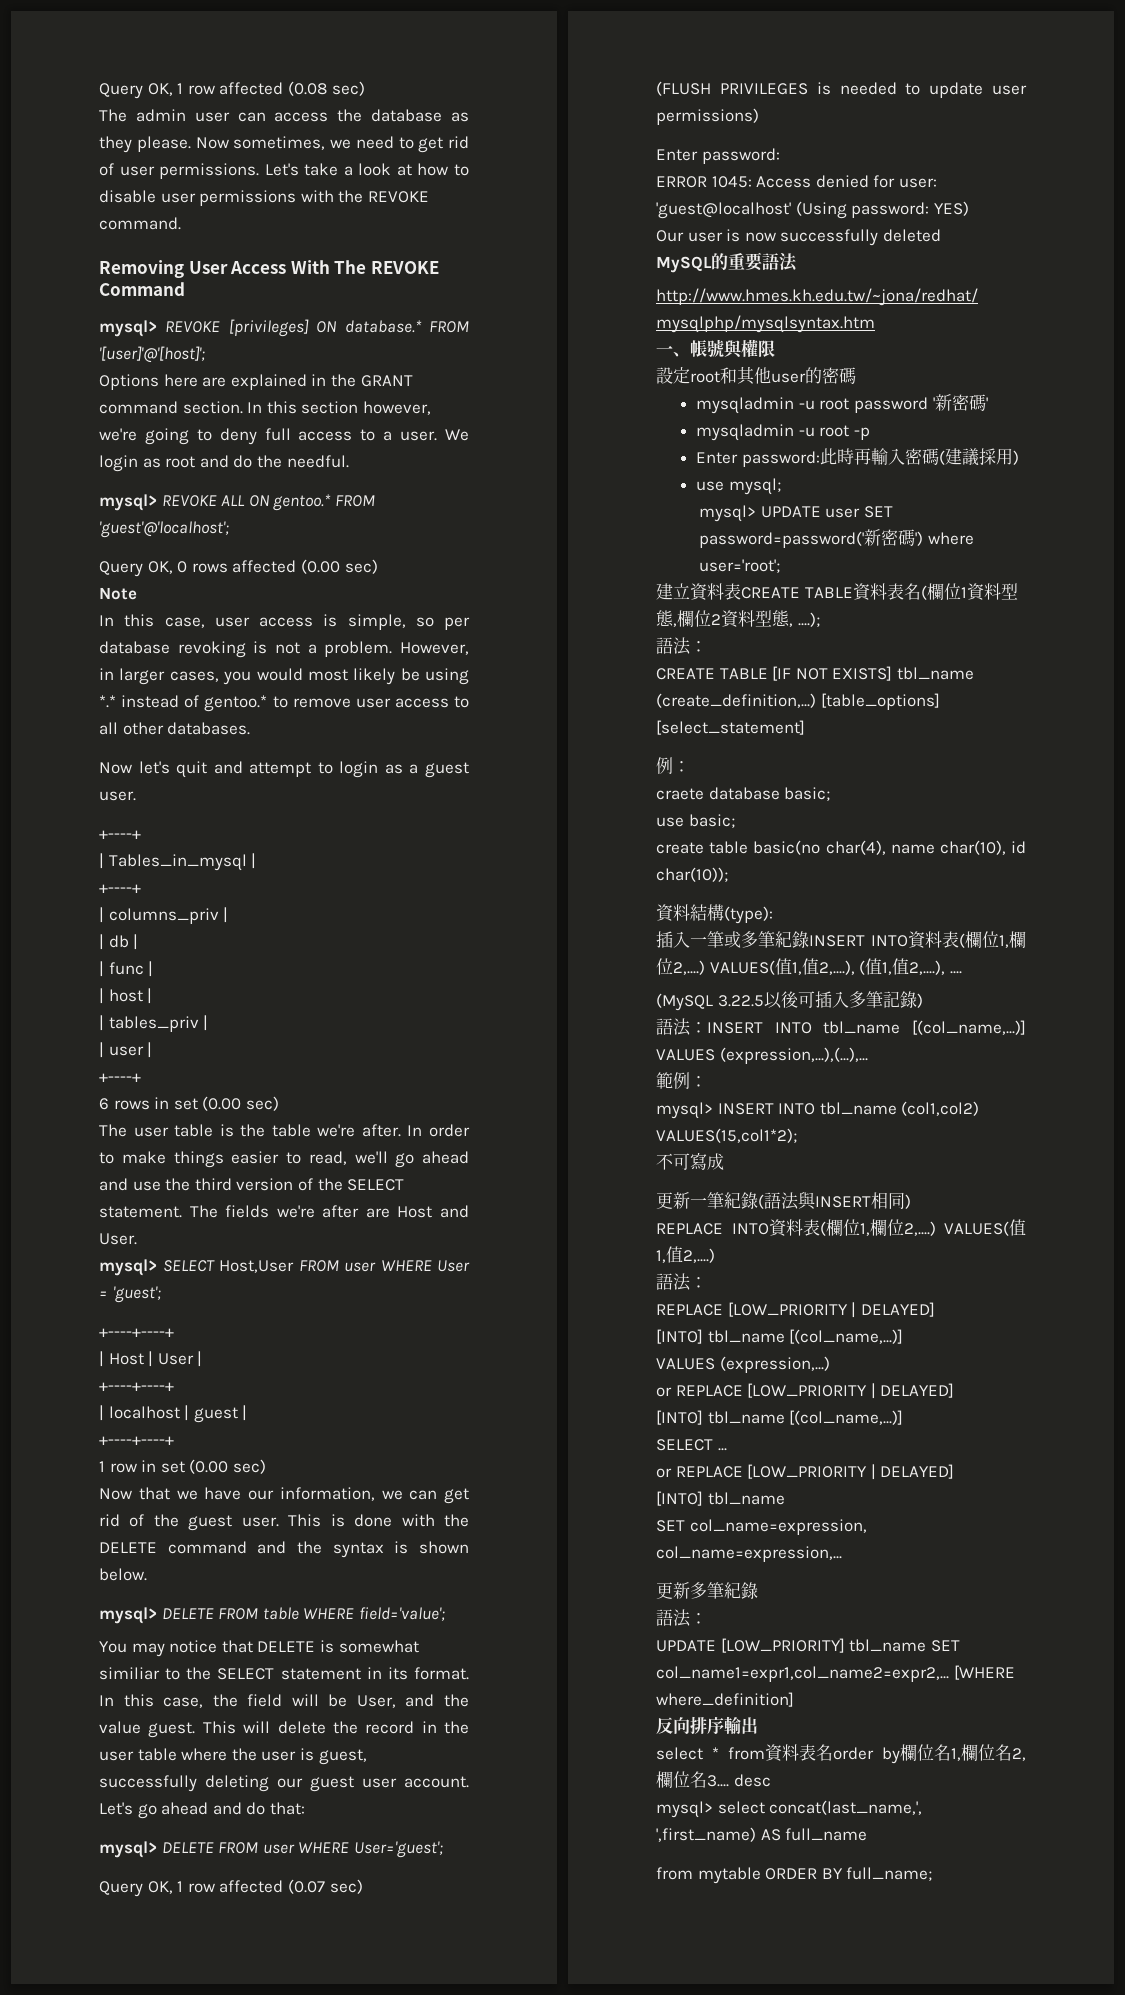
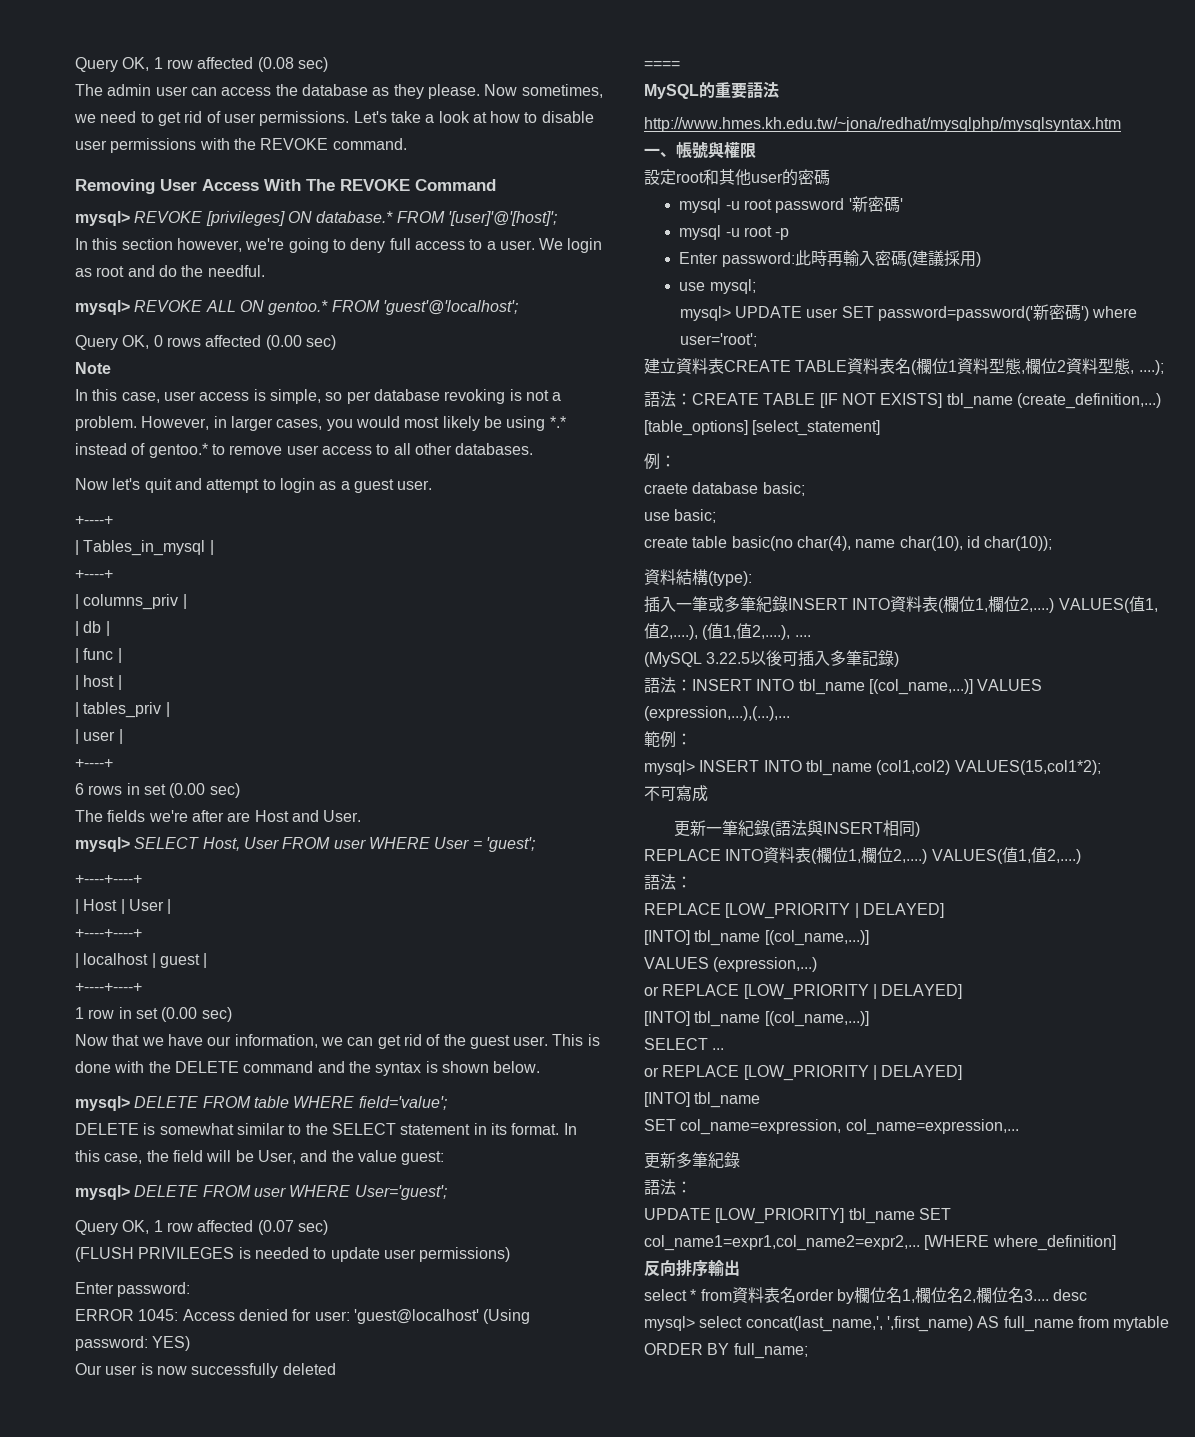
- Options here are explained in the GRANT command section.
- The user table is the table we're after. In order to make things easier to read, we'll go ahead and use the third version of the SELECT statement. The fields we're after are Host and User.
+ The fields we're after are Host and User.
- mysql> SELECT Host,User FROM user WHERE User = 'guest';
+ mysql> SELECT Host, User FROM user WHERE User = 'guest';
- You may notice that DELETE is somewhat similiar to the SELECT statement in its format.
+ DELETE is somewhat similar to the SELECT statement in its format.
- In this case, the field will be User, and the value guest. This will delete the record in the user table where the user is guest, successfully deleting our guest user account. Let's go ahead and do that:
+ In this case, the field will be User, and the value guest:
+ ====
- mysqladmin -u root password '新密碼'
+ mysql -u root password '新密碼'
- mysqladmin -u root -p
+ mysql -u root -p
  建立資料表CREATE TABLE資料表名(欄位1資料型態,欄位2資料型態, ....);
- 語法：
- CREATE TABLE [IF NOT EXISTS] tbl_name (create_definition,...)
+ 語法：CREATE TABLE [IF NOT EXISTS] tbl_name (create_definition,...)
- mysql> select concat(last_name,', ',first_name) AS full_name
- from mytable ORDER BY full_name;
+ mysql> select concat(last_name,', ',first_name) AS full_name from mytable ORDER BY full_name;

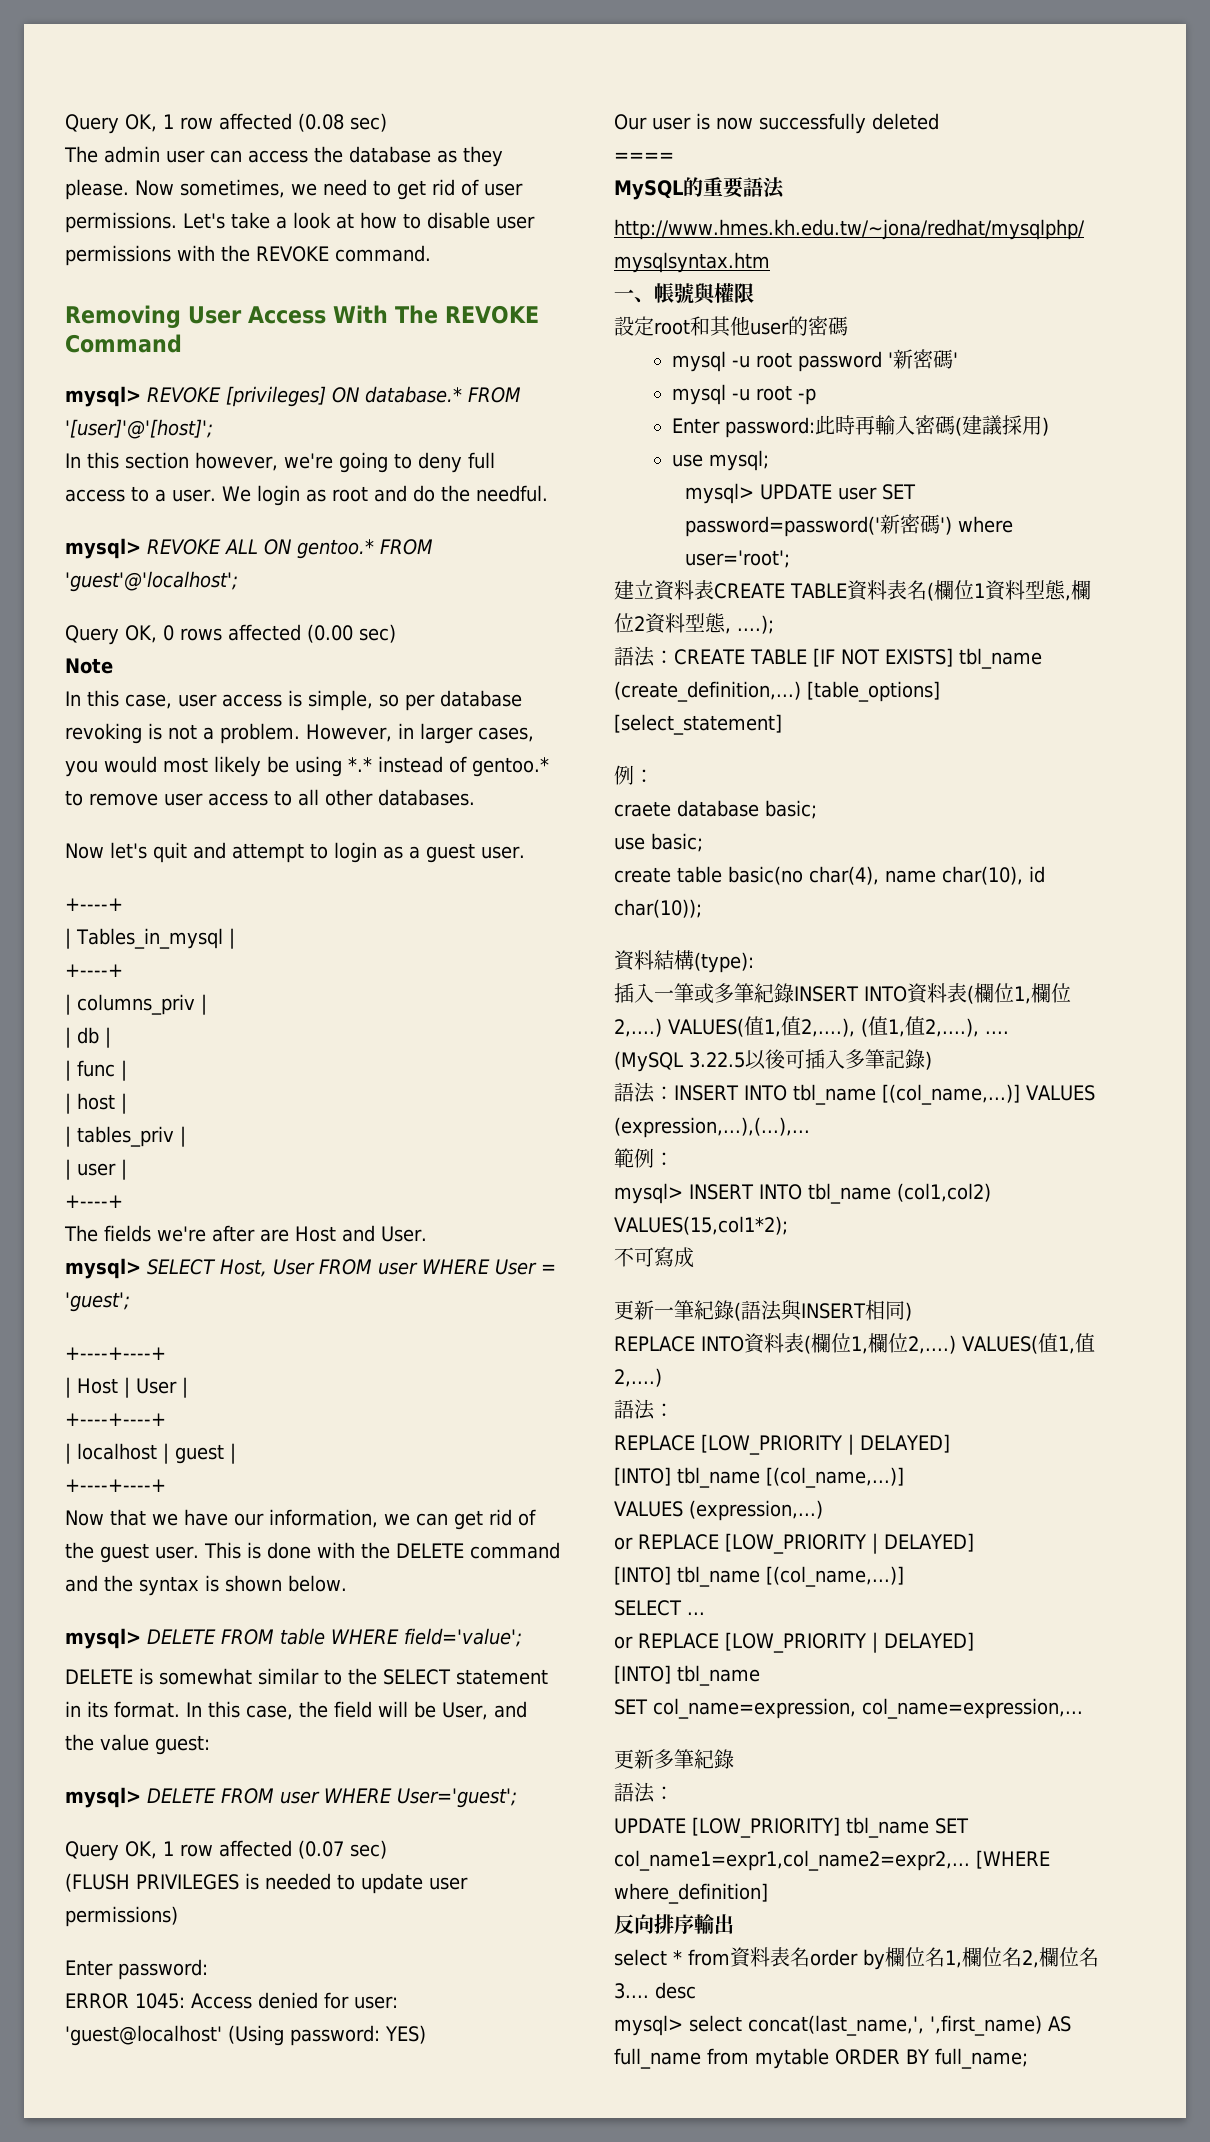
- 6 rows in set (0.00 sec)
- 1 row in set (0.00 sec)

